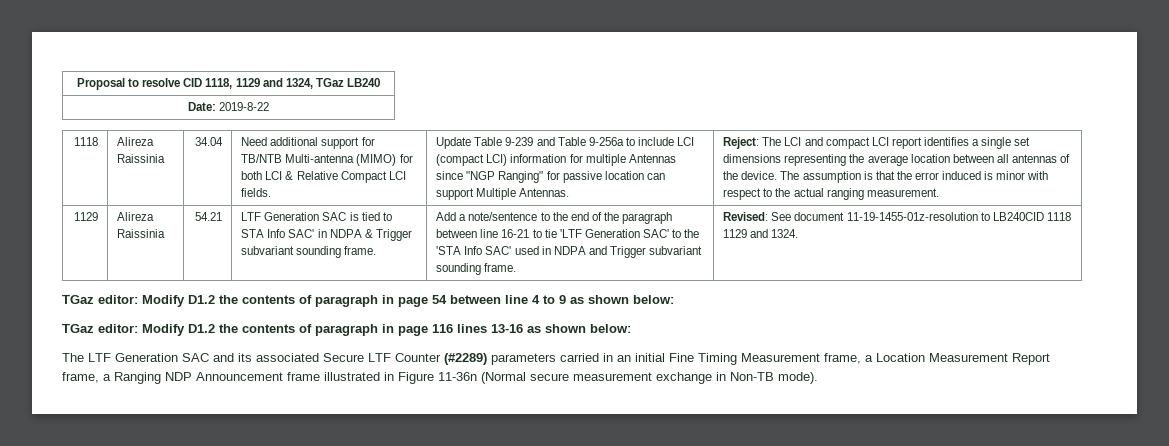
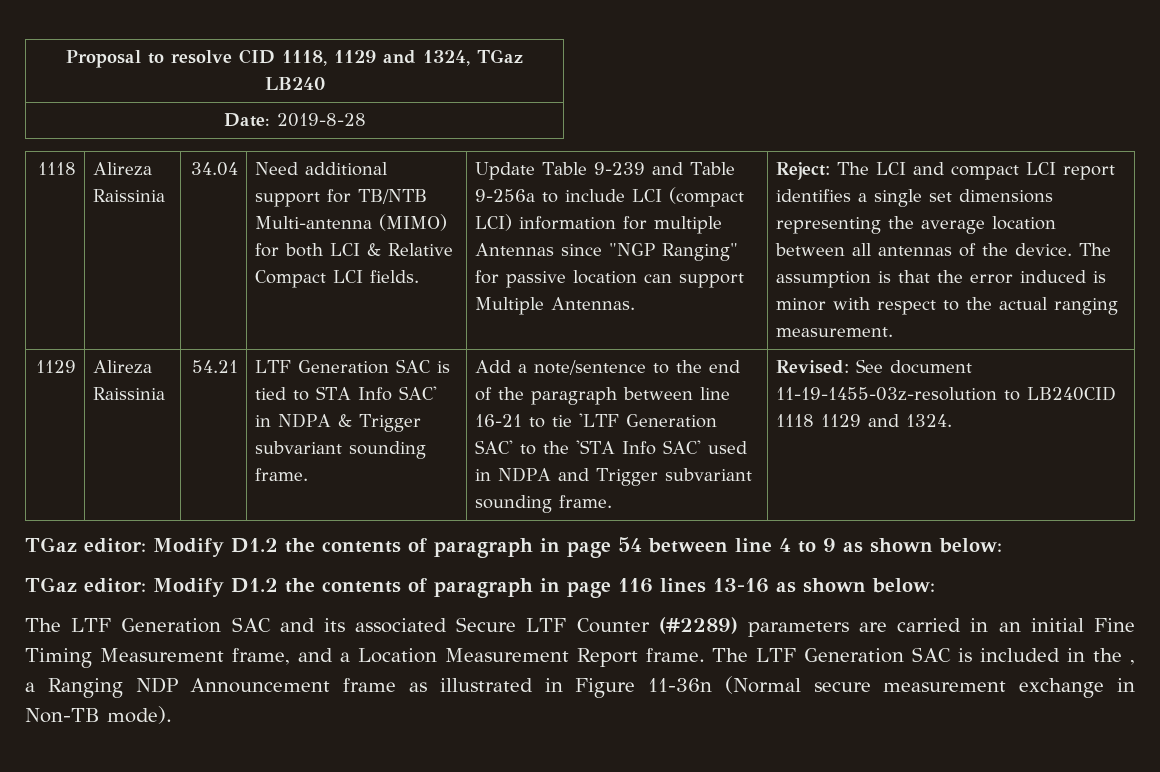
- Date: 2019-8-22
+ Date: 2019-8-28
- Revised: See document 11-19-1455-01z-resolution to LB240CID 1118 1129 and 1324.
+ Revised: See document 11-19-1455-03z-resolution to LB240CID 1118 1129 and 1324.
- The LTF Generation SAC and its associated Secure LTF Counter (#2289) parameters carried in an initial Fine Timing Measurement frame, a Location Measurement Report frame, a Ranging NDP Announcement frame illustrated in Figure 11-36n (Normal secure measurement exchange in Non-TB mode).
+ The LTF Generation SAC and its associated Secure LTF Counter (#2289) parameters are carried in an initial Fine Timing Measurement frame, and a Location Measurement Report frame. The LTF Generation SAC is included in the , a Ranging NDP Announcement frame as illustrated in Figure 11-36n (Normal secure measurement exchange in Non-TB mode).

